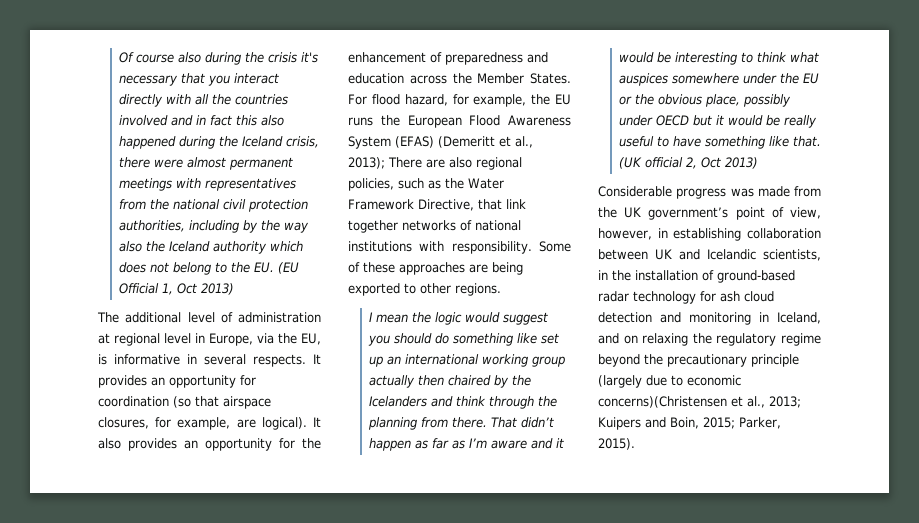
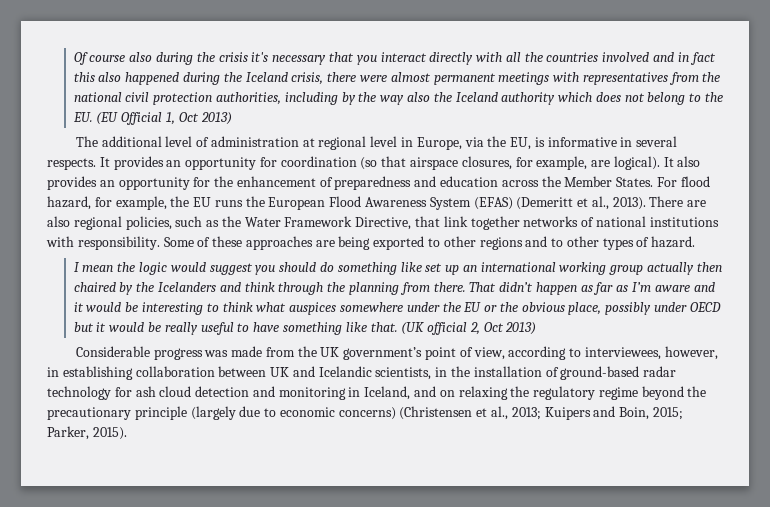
- For flood hazard, for example, the EU runs the European Flood Awareness System (EFAS) (Demeritt et al., 2013); There are also regional policies, such as the Water Framework Directive, that link together networks of national institutions with responsibility.
+ For flood hazard, for example, the EU runs the European Flood Awareness System (EFAS) (Demeritt et al., 2013). There are also regional policies, such as the Water Framework Directive, that link together networks of national institutions with responsibility.
- Some of these approaches are being exported to other regions.
+ Some of these approaches are being exported to other regions and to other types of hazard.
- Considerable progress was made from the UK government’s point of view, however, in establishing collaboration between UK and Icelandic scientists, in the installation of ground-based radar technology for ash cloud detection and monitoring in Iceland, and on relaxing the regulatory regime beyond the precautionary principle (largely due to economic concerns)(Christensen et al., 2013; Kuipers and Boin, 2015; Parker, 2015).
+ Considerable progress was made from the UK government’s point of view, according to interviewees, however, in establishing collaboration between UK and Icelandic scientists, in the installation of ground-based radar technology for ash cloud detection and monitoring in Iceland, and on relaxing the regulatory regime beyond the precautionary principle (largely due to economic concerns) (Christensen et al., 2013; Kuipers and Boin, 2015; Parker, 2015).

